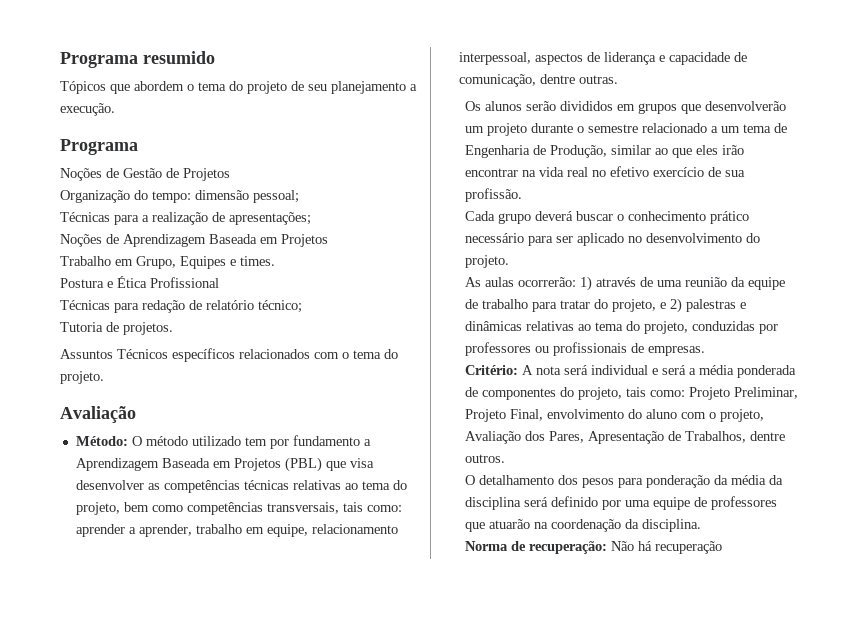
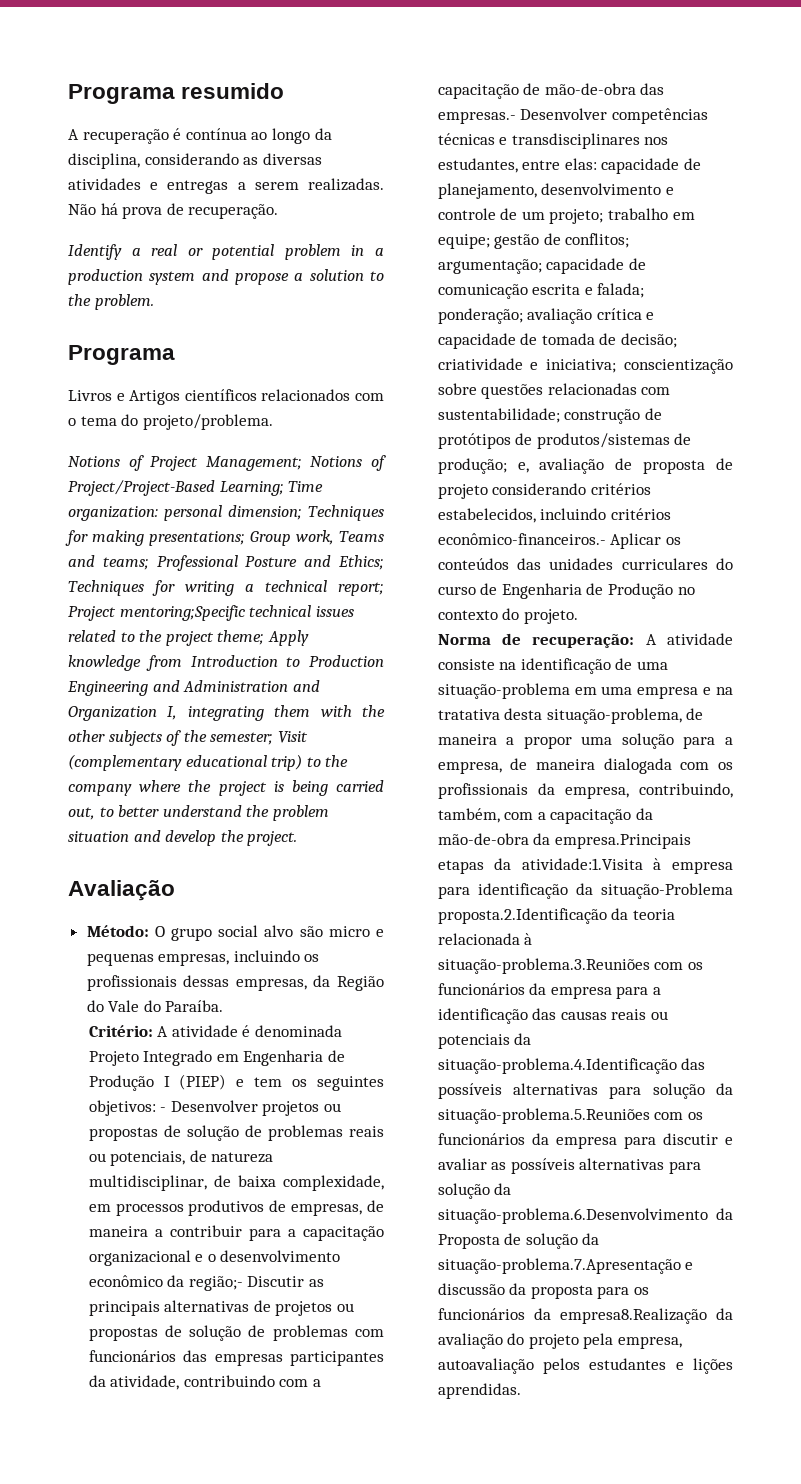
- Tópicos que abordem o tema do projeto de seu planejamento a execução.
+ A recuperação é contínua ao longo da disciplina, considerando as diversas atividades e entregas a serem realizadas. Não há prova de recuperação.
+ Identify a real or potential problem in a production system and propose a solution to the problem.
  Programa
- Noções de Gestão de Projetos
- Organização do tempo: dimensão pessoal;
- Técnicas para a realização de apresentações;
- Noções de Aprendizagem Baseada em Projetos
- Trabalho em Grupo, Equipes e times.
- Postura e Ética Profissional
- Técnicas para redação de relatório técnico;
- Tutoria de projetos.
- Assuntos Técnicos específicos relacionados com o tema do projeto.
+ Livros e Artigos científicos relacionados com o tema do projeto/problema.
+ Notions of Project Management; Notions of Project/Project-Based Learning; Time organization: personal dimension; Techniques for making presentations; Group work, Teams and teams; Professional Posture and Ethics; Techniques for writing a technical report; Project mentoring;Specific technical issues related to the project theme; Apply knowledge from Introduction to Production Engineering and Administration and Organization I, integrating them with the other subjects of the semester; Visit (complementary educational trip) to the company where the project is being carried out, to better understand the problem situation and develop the project.
  Avaliação
- Método: O método utilizado tem por fundamento a Aprendizagem Baseada em Projetos (PBL) que visa desenvolver as competências técnicas relativas ao tema do projeto, bem como competências transversais, tais como: aprender a aprender, trabalho em equipe, relacionamento interpessoal, aspectos de liderança e capacidade de comunicação, dentre outras.
- Os alunos serão divididos em grupos que desenvolverão um projeto durante o semestre relacionado a um tema de Engenharia de Produção, similar ao que eles irão encontrar na vida real no efetivo exercício de sua profissão.
- Cada grupo deverá buscar o conhecimento prático necessário para ser aplicado no desenvolvimento do projeto.
- As aulas ocorrerão: 1) através de uma reunião da equipe de trabalho para tratar do projeto, e 2) palestras e dinâmicas relativas ao tema do projeto, conduzidas por professores ou profissionais de empresas.
- Critério: A nota será individual e será a média ponderada de componentes do projeto, tais como: Projeto Preliminar, Projeto Final, envolvimento do aluno com o projeto, Avaliação dos Pares, Apresentação de Trabalhos, dentre outros.
- O detalhamento dos pesos para ponderação da média da disciplina será definido por uma equipe de professores que atuarão na coordenação da disciplina.
- Norma de recuperação: Não há recuperação
+ Método: O grupo social alvo são micro e pequenas empresas, incluindo os profissionais dessas empresas, da Região do Vale do Paraíba.
+ Critério: A atividade é denominada Projeto Integrado em Engenharia de Produção I (PIEP) e tem os seguintes objetivos: - Desenvolver projetos ou propostas de solução de problemas reais ou potenciais, de natureza multidisciplinar, de baixa complexidade, em processos produtivos de empresas, de maneira a contribuir para a capacitação organizacional e o desenvolvimento econômico da região;- Discutir as principais alternativas de projetos ou propostas de solução de problemas com funcionários das empresas participantes da atividade, contribuindo com a capacitação de mão-de-obra das empresas.- Desenvolver competências técnicas e transdisciplinares nos estudantes, entre elas: capacidade de planejamento, desenvolvimento e controle de um projeto; trabalho em equipe; gestão de conflitos; argumentação; capacidade de comunicação escrita e falada; ponderação; avaliação crítica e capacidade de tomada de decisão; criatividade e iniciativa; conscientização sobre questões relacionadas com sustentabilidade; construção de protótipos de produtos/sistemas de produção; e, avaliação de proposta de projeto considerando critérios estabelecidos, incluindo critérios econômico-financeiros.- Aplicar os conteúdos das unidades curriculares do curso de Engenharia de Produção no contexto do projeto.
+ Norma de recuperação: A atividade consiste na identificação de uma situação-problema em uma empresa e na tratativa desta situação-problema, de maneira a propor uma solução para a empresa, de maneira dialogada com os profissionais da empresa, contribuindo, também, com a capacitação da mão-de-obra da empresa.Principais etapas da atividade:1.Visita à empresa para identificação da situação-Problema proposta.2.Identificação da teoria relacionada à situação-problema.3.Reuniões com os funcionários da empresa para a identificação das causas reais ou potenciais da situação-problema.4.Identificação das possíveis alternativas para solução da situação-problema.5.Reuniões com os funcionários da empresa para discutir e avaliar as possíveis alternativas para solução da situação-problema.6.Desenvolvimento da Proposta de solução da situação-problema.7.Apresentação e discussão da proposta para os funcionários da empresa8.Realização da avaliação do projeto pela empresa, autoavaliação pelos estudantes e lições aprendidas.

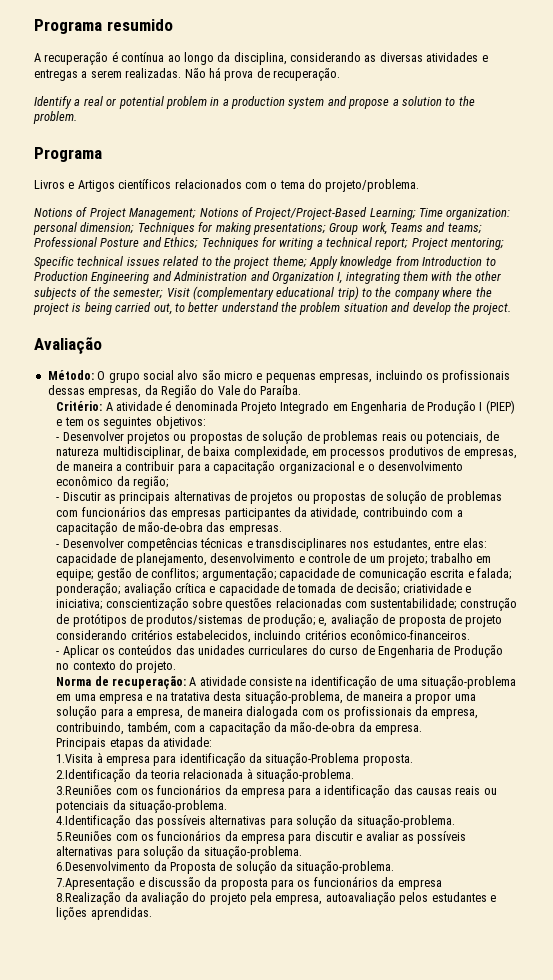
- Project mentoring;Specific technical issues related to the project theme;
+ Project mentoring;
+ Specific technical issues related to the project theme;
- A atividade é denominada Projeto Integrado em Engenharia de Produção I (PIEP) e tem os seguintes objetivos: - Desenvolver projetos ou propostas de solução de problemas reais ou potenciais, de natureza multidisciplinar, de baixa complexidade, em processos produtivos de empresas, de maneira a contribuir para a capacitação organizacional e o desenvolvimento econômico da região;- Discutir as principais alternativas de projetos ou propostas de solução de problemas com funcionários das empresas participantes da atividade, contribuindo com a capacitação de mão-de-obra das empresas.- Desenvolver competências técnicas e transdisciplinares nos estudantes, entre elas:
+ A atividade é denominada Projeto Integrado em Engenharia de Produção I (PIEP) e tem os seguintes objetivos:
+ - Desenvolver projetos ou propostas de solução de problemas reais ou potenciais, de natureza multidisciplinar, de baixa complexidade, em processos produtivos de empresas, de maneira a contribuir para a capacitação organizacional e o desenvolvimento econômico da região;
+ - Discutir as principais alternativas de projetos ou propostas de solução de problemas com funcionários das empresas participantes da atividade, contribuindo com a capacitação de mão-de-obra das empresas.
+ - Desenvolver competências técnicas e transdisciplinares nos estudantes, entre elas:
- e, avaliação de proposta de projeto considerando critérios estabelecidos, incluindo critérios econômico-financeiros.- Aplicar os conteúdos das unidades curriculares do curso de Engenharia de Produção no contexto do projeto.
+ e, avaliação de proposta de projeto considerando critérios estabelecidos, incluindo critérios econômico-financeiros.
+ - Aplicar os conteúdos das unidades curriculares do curso de Engenharia de Produção no contexto do projeto.
- A atividade consiste na identificação de uma situação-problema em uma empresa e na tratativa desta situação-problema, de maneira a propor uma solução para a empresa, de maneira dialogada com os profissionais da empresa, contribuindo, também, com a capacitação da mão-de-obra da empresa.Principais etapas da atividade:1.Visita à empresa para identificação da situação-Problema proposta.2.Identificação da teoria relacionada à situação-problema.3.Reuniões com os funcionários da empresa para a identificação das causas reais ou potenciais da situação-problema.4.Identificação das possíveis alternativas para solução da situação-problema.5.Reuniões com os funcionários da empresa para discutir e avaliar as possíveis alternativas para solução da situação-problema.6.Desenvolvimento da Proposta de solução da situação-problema.7.Apresentação e discussão da proposta para os funcionários da empresa8.Realização da avaliação do projeto pela empresa, autoavaliação pelos estudantes e lições aprendidas.
+ A atividade consiste na identificação de uma situação-problema em uma empresa e na tratativa desta situação-problema, de maneira a propor uma solução para a empresa, de maneira dialogada com os profissionais da empresa, contribuindo, também, com a capacitação da mão-de-obra da empresa.
+ Principais etapas da atividade:
+ 1.Visita à empresa para identificação da situação-Problema proposta.
+ 2.Identificação da teoria relacionada à situação-problema.
+ 3.Reuniões com os funcionários da empresa para a identificação das causas reais ou potenciais da situação-problema.
+ 4.Identificação das possíveis alternativas para solução da situação-problema.
+ 5.Reuniões com os funcionários da empresa para discutir e avaliar as possíveis alternativas para solução da situação-problema.
+ 6.Desenvolvimento da Proposta de solução da situação-problema.
+ 7.Apresentação e discussão da proposta para os funcionários da empresa
+ 8.Realização da avaliação do projeto pela empresa, autoavaliação pelos estudantes e lições aprendidas.

